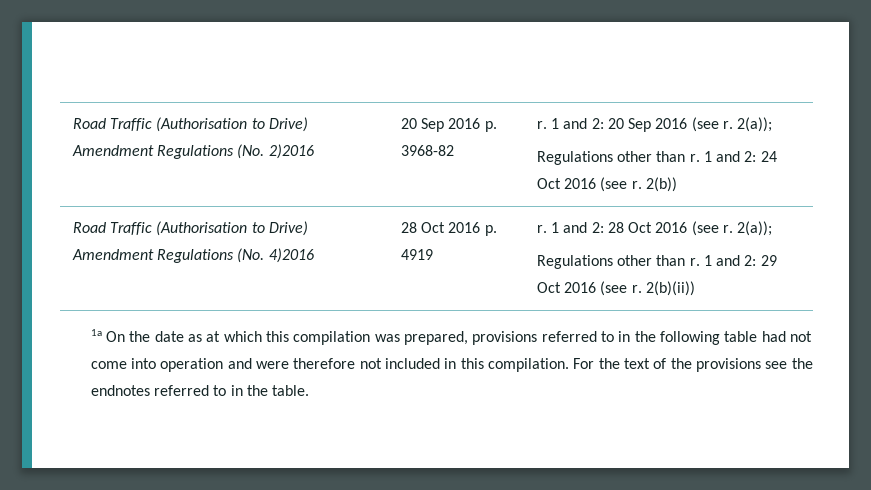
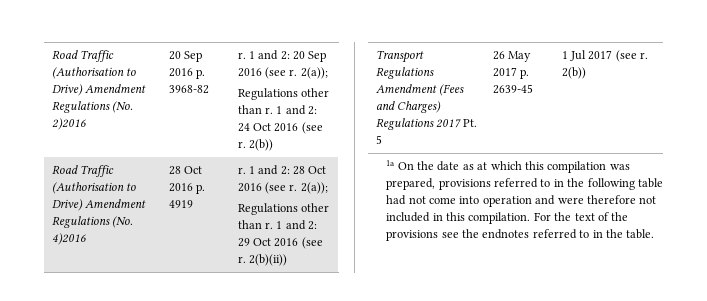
+ Transport Regulations Amendment (Fees and Charges) Regulations 2017 Pt. 5 | 26 May 2017 p. 2639-45 | 1 Jul 2017 (see r. 2(b))

